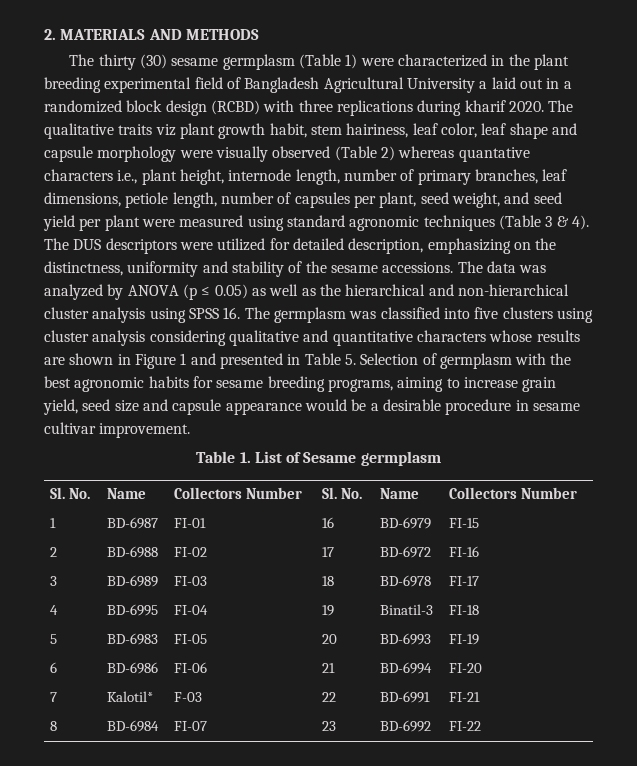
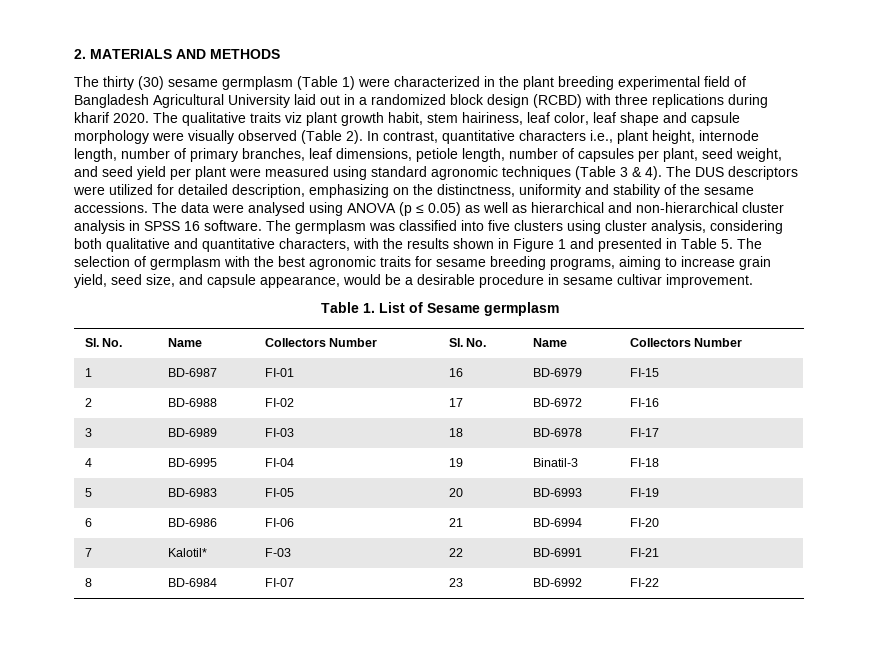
- The thirty (30) sesame germplasm (Table 1) were characterized in the plant breeding experimental field of Bangladesh Agricultural University a laid out in a randomized block design (RCBD) with three replications during kharif 2020.
+ The thirty (30) sesame germplasm (Table 1) were characterized in the plant breeding experimental field of Bangladesh Agricultural University laid out in a randomized block design (RCBD) with three replications during kharif 2020.
- The qualitative traits viz plant growth habit, stem hairiness, leaf color, leaf shape and capsule morphology were visually observed (Table 2) whereas quantative characters i.e., plant height, internode length, number of primary branches, leaf dimensions, petiole length, number of capsules per plant, seed weight, and seed yield per plant were measured using standard agronomic techniques (Table 3 & 4).
+ The qualitative traits viz plant growth habit, stem hairiness, leaf color, leaf shape and capsule morphology were visually observed (Table 2). In contrast, quantitative characters i.e., plant height, internode length, number of primary branches, leaf dimensions, petiole length, number of capsules per plant, seed weight, and seed yield per plant were measured using standard agronomic techniques (Table 3 & 4).
- The data was analyzed by ANOVA (p ≤ 0.05) as well as the hierarchical and non-hierarchical cluster analysis using SPSS 16. The germplasm was classified into five clusters using cluster analysis considering qualitative and quantitative characters whose results are shown in Figure 1 and presented in Table 5. Selection of germplasm with the best agronomic habits for sesame breeding programs, aiming to increase grain yield, seed size and capsule appearance would be a desirable procedure in sesame cultivar improvement.
+ The data were analysed using ANOVA (p ≤ 0.05) as well as hierarchical and non-hierarchical cluster analysis in SPSS 16 software. The germplasm was classified into five clusters using cluster analysis, considering both qualitative and quantitative characters, with the results shown in Figure 1 and presented in Table 5. The selection of germplasm with the best agronomic traits for sesame breeding programs, aiming to increase grain yield, seed size, and capsule appearance, would be a desirable procedure in sesame cultivar improvement.

